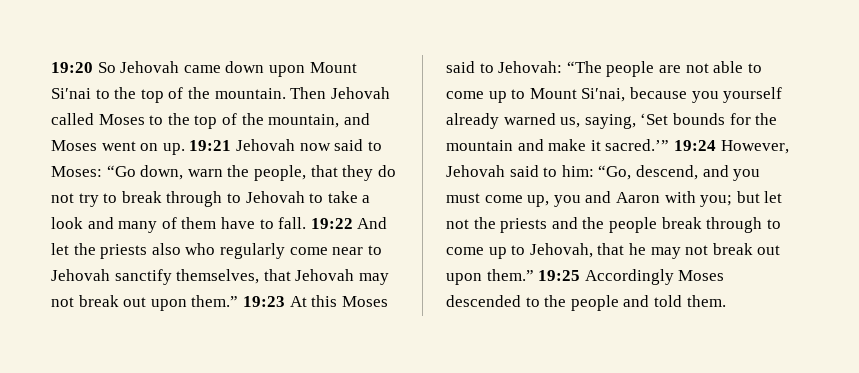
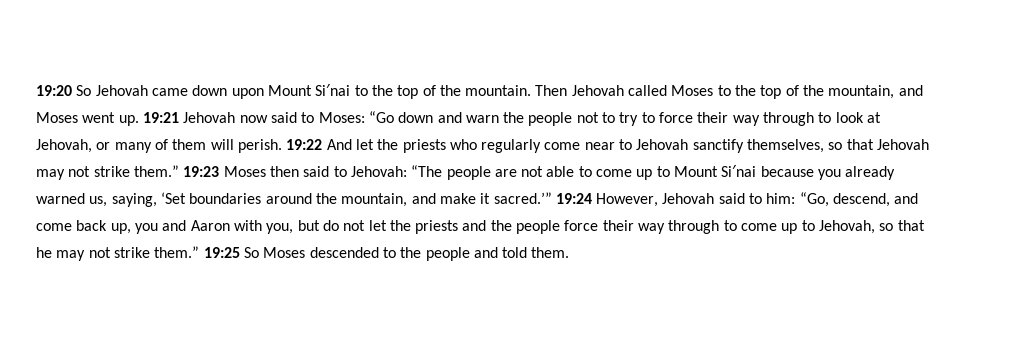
- Then Jehovah called Moses to the top of the mountain, and Moses went on up.
+ Then Jehovah called Moses to the top of the mountain, and Moses went up.
- 19:21 Jehovah now said to Moses: “Go down, warn the people, that they do not try to break through to Jehovah to take a look and many of them have to fall.
+ 19:21 Jehovah now said to Moses: “Go down and warn the people not to try to force their way through to look at Jehovah, or many of them will perish.
- 19:22 And let the priests also who regularly come near to Jehovah sanctify themselves, that Jehovah may not break out upon them.” 19:23 At this Moses said to Jehovah: “The people are not able to come up to Mount Si′nai, because you yourself already warned us, saying, ‘Set bounds for the mountain and make it sacred.’”
+ 19:22 And let the priests who regularly come near to Jehovah sanctify themselves, so that Jehovah may not strike them.” 19:23 Moses then said to Jehovah: “The people are not able to come up to Mount Si′nai because you already warned us, saying, ‘Set boundaries around the mountain, and make it sacred.’”
- 19:24 However, Jehovah said to him: “Go, descend, and you must come up, you and Aaron with you; but let not the priests and the people break through to come up to Jehovah, that he may not break out upon them.”
+ 19:24 However, Jehovah said to him: “Go, descend, and come back up, you and Aaron with you, but do not let the priests and the people force their way through to come up to Jehovah, so that he may not strike them.”
- 19:25 Accordingly Moses descended to the people and told them.
+ 19:25 So Moses descended to the people and told them.

